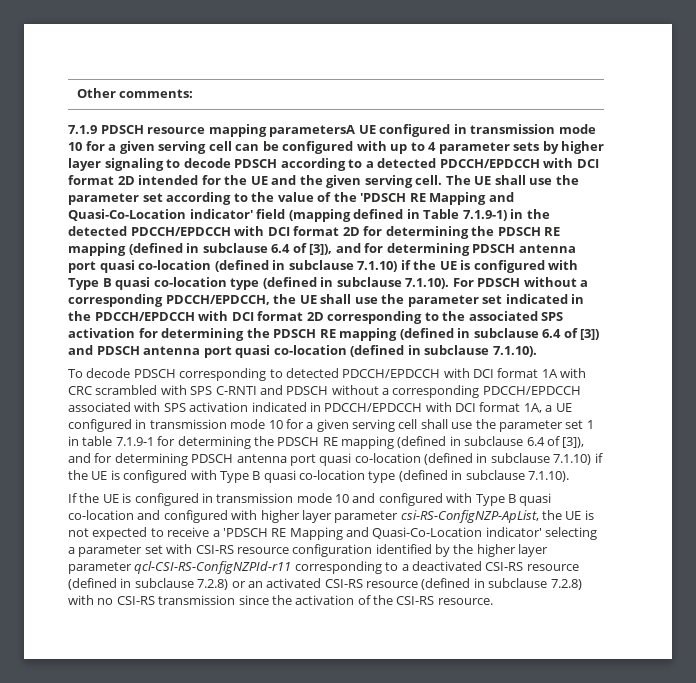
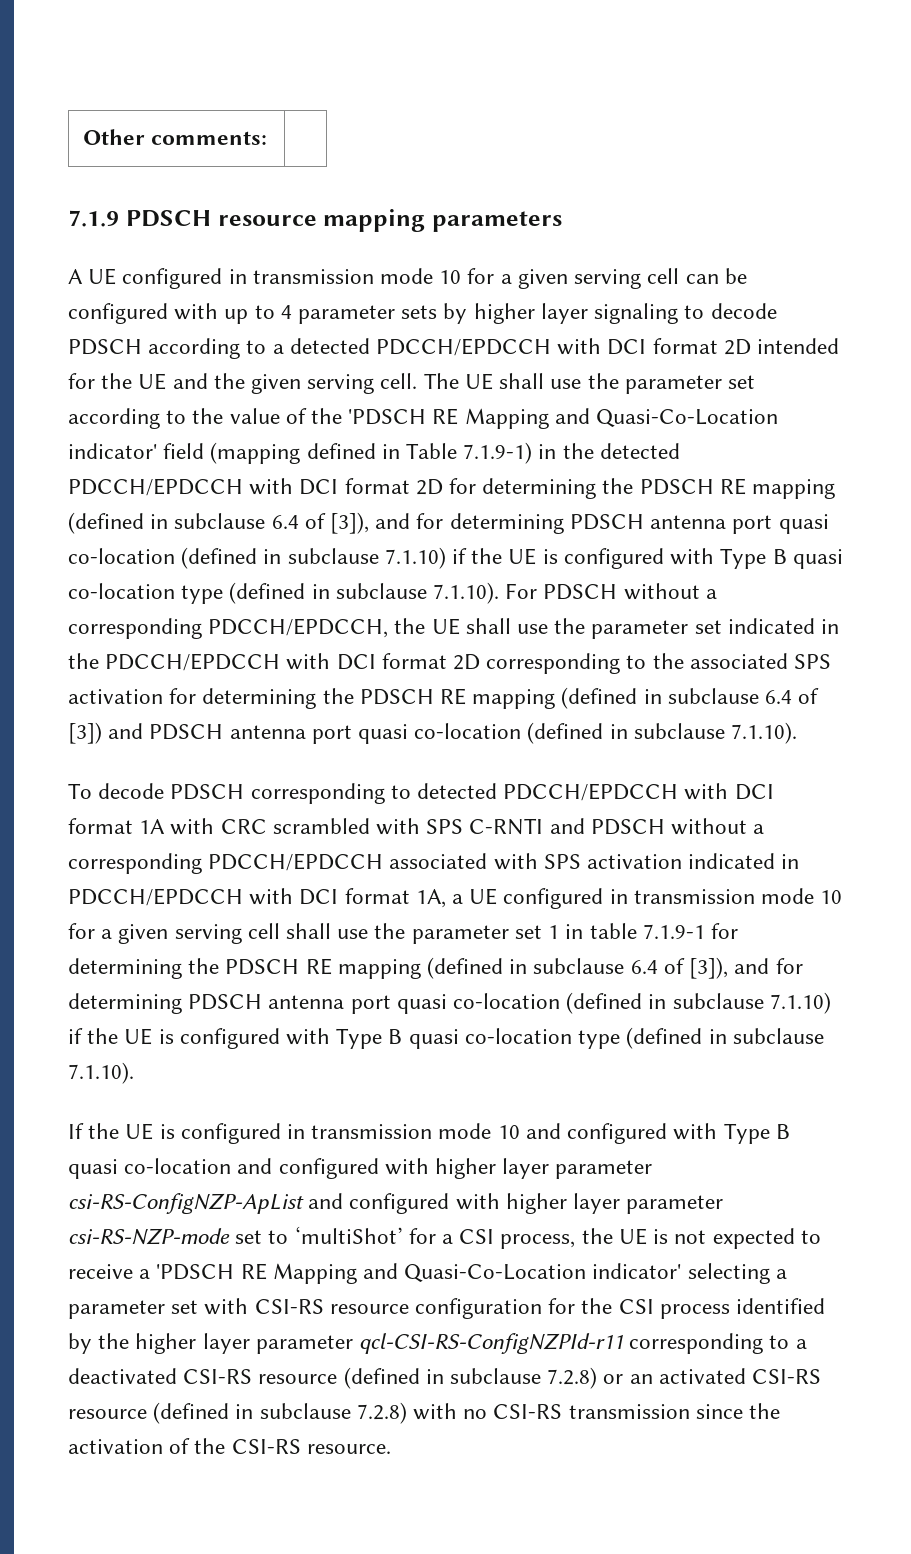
- 7.1.9 PDSCH resource mapping parametersA UE configured in transmission mode 10 for a given serving cell can be configured with up to 4 parameter sets by higher layer signaling to decode PDSCH according to a detected PDCCH/EPDCCH with DCI format 2D intended for the UE and the given serving cell.
+ 7.1.9 PDSCH resource mapping parameters
+ A UE configured in transmission mode 10 for a given serving cell can be configured with up to 4 parameter sets by higher layer signaling to decode PDSCH according to a detected PDCCH/EPDCCH with DCI format 2D intended for the UE and the given serving cell.
- If the UE is configured in transmission mode 10 and configured with Type B quasi co-location and configured with higher layer parameter csi-RS-ConfigNZP-ApList, the UE is not expected to receive a 'PDSCH RE Mapping and Quasi-Co-Location indicator' selecting a parameter set with CSI-RS resource configuration identified by the higher layer parameter qcl-CSI-RS-ConfigNZPId-r11 corresponding to a deactivated CSI-RS resource (defined in subclause 7.2.8) or an activated CSI-RS resource (defined in subclause 7.2.8) with no CSI-RS transmission since the activation of the CSI-RS resource.
+ If the UE is configured in transmission mode 10 and configured with Type B quasi co-location and configured with higher layer parameter csi-RS-ConfigNZP-ApList and configured with higher layer parameter csi-RS-NZP-mode set to ‘multiShot’ for a CSI process, the UE is not expected to receive a 'PDSCH RE Mapping and Quasi-Co-Location indicator' selecting a parameter set with CSI-RS resource configuration for the CSI process identified by the higher layer parameter qcl-CSI-RS-ConfigNZPId-r11 corresponding to a deactivated CSI-RS resource (defined in subclause 7.2.8) or an activated CSI-RS resource (defined in subclause 7.2.8) with no CSI-RS transmission since the activation of the CSI-RS resource.

